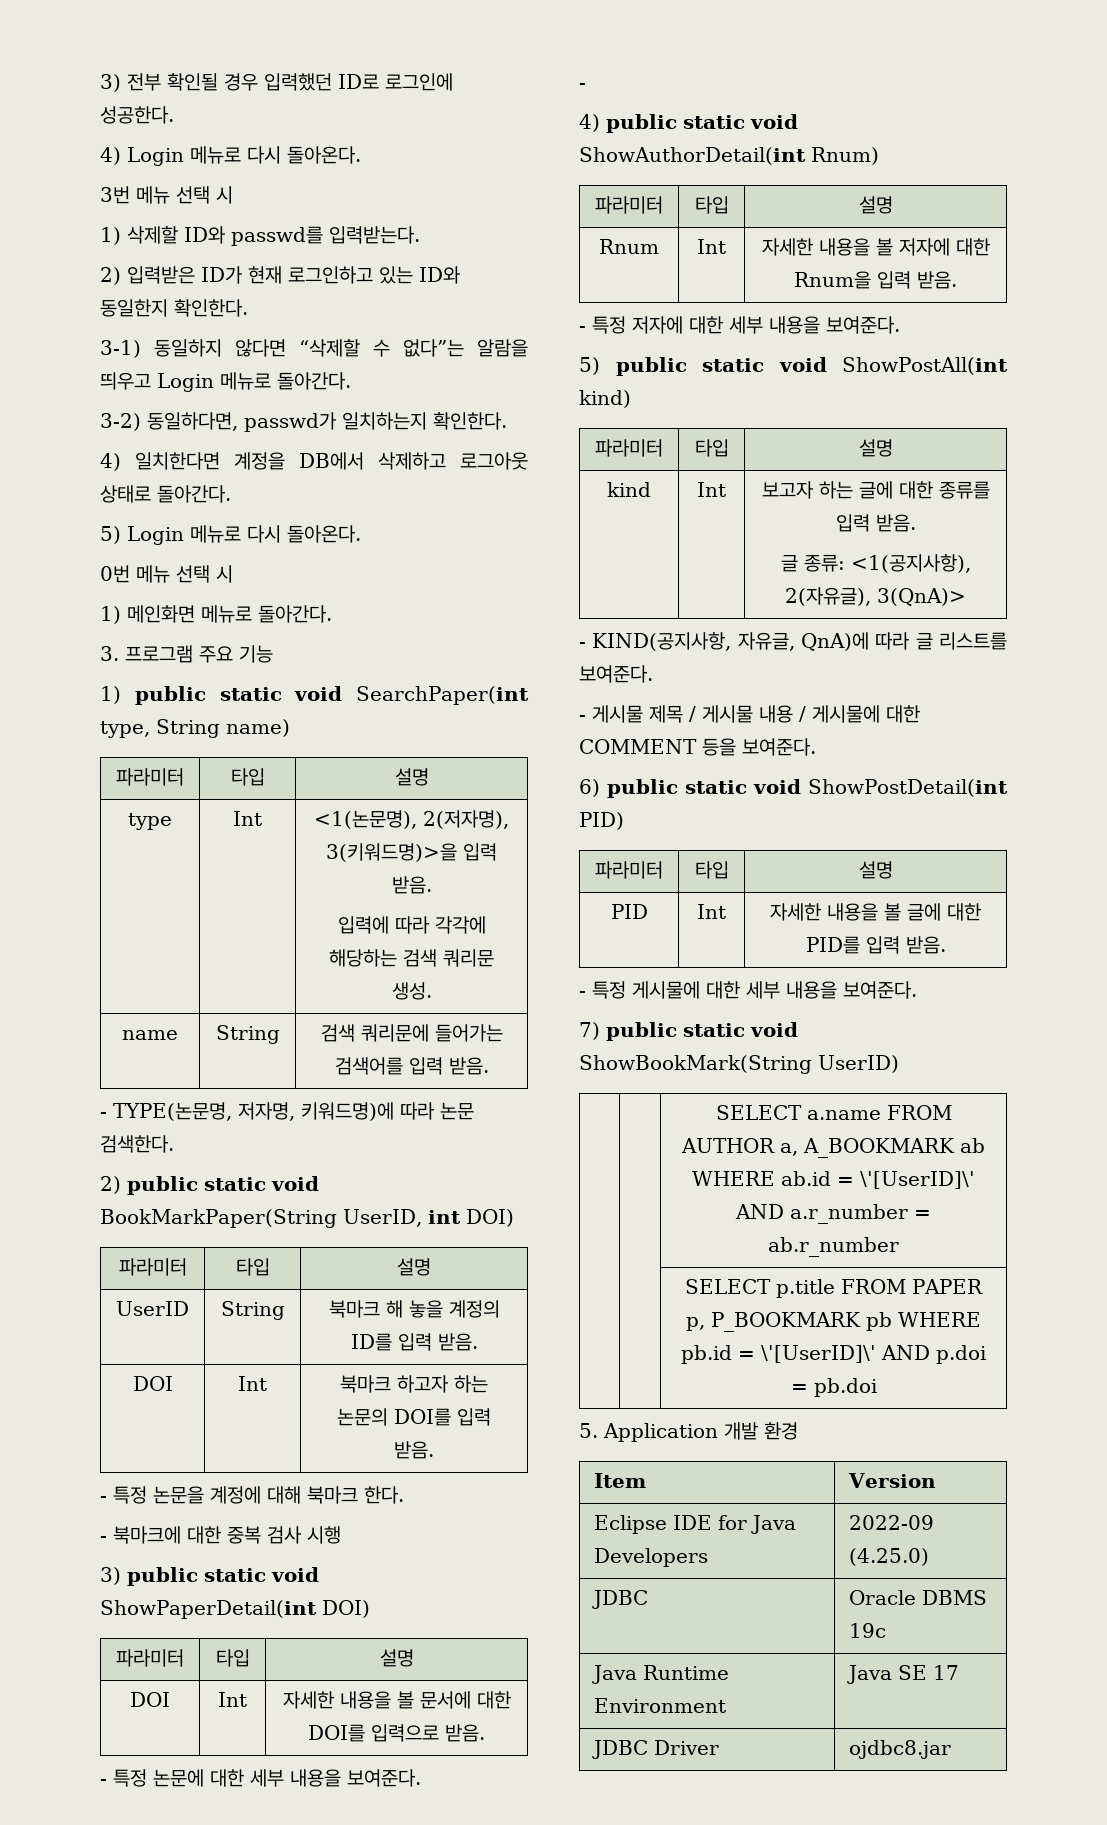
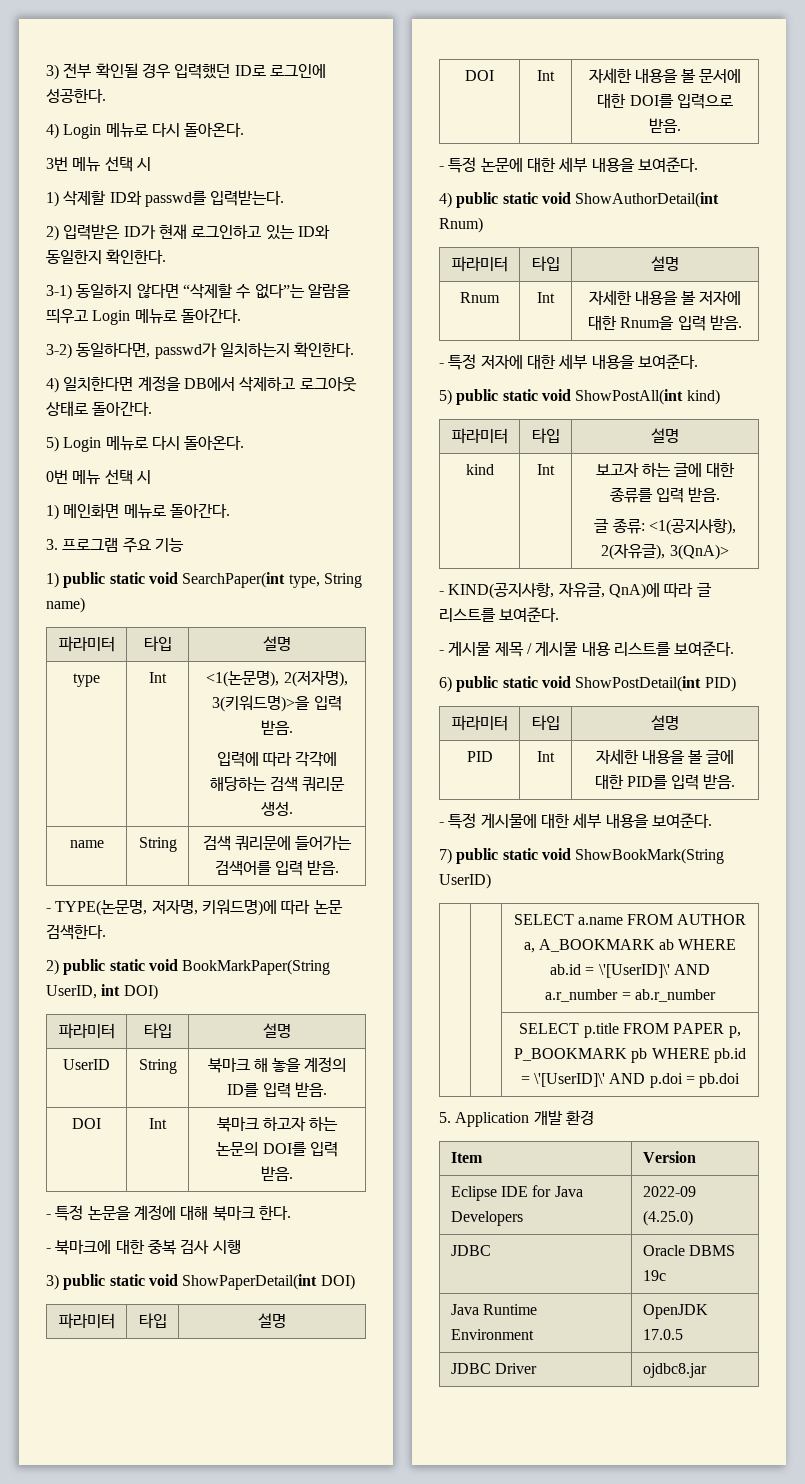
  - 특정 논문에 대한 세부 내용을 보여준다.
- -
- - 게시물 제목 / 게시물 내용 / 게시물에 대한 COMMENT 등을 보여준다.
+ - 게시물 제목 / 게시물 내용 리스트를 보여준다.
- Java Runtime Environment | Java SE 17
+ Java Runtime Environment | OpenJDK 17.0.5

